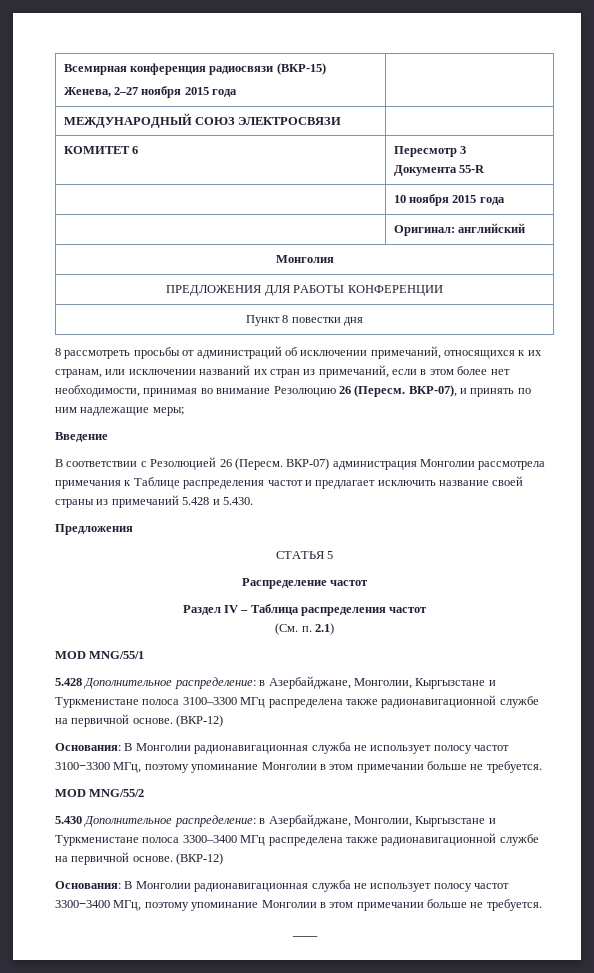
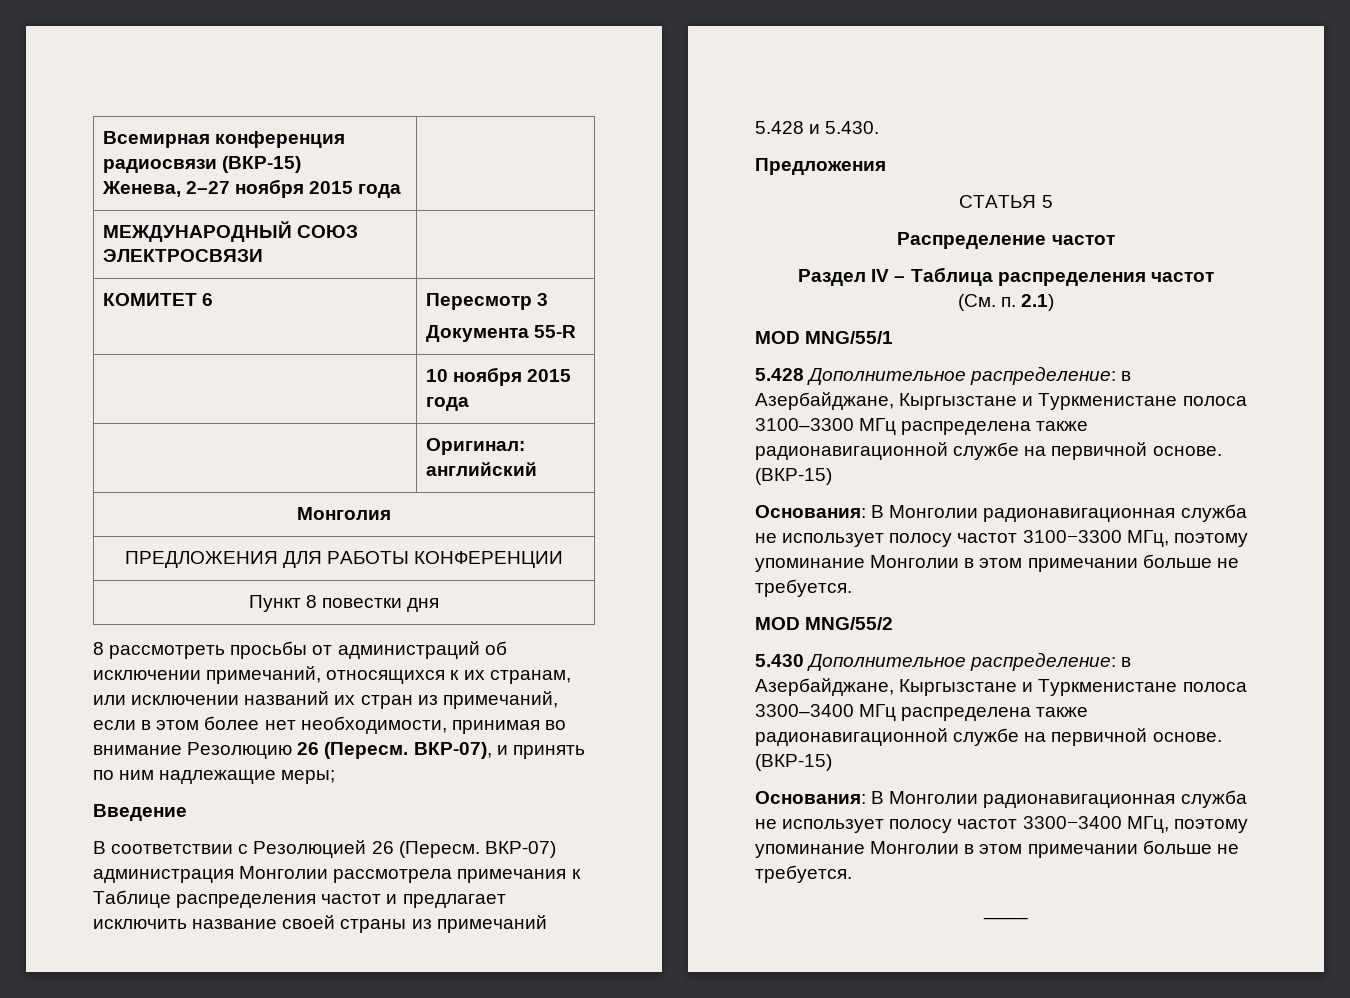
- 5.428 Дополнительное распределение: в Азербайджане, Монголии, Кыргызстане и Туркменистане полоса 3100–3300 МГц распределена также радионавигационной службе на первичной основе. (ВКР-12)
+ 5.428 Дополнительное распределение: в Азербайджане, Кыргызстане и Туркменистане полоса 3100–3300 МГц распределена также радионавигационной службе на первичной основе. (ВКР-15)
- 5.430 Дополнительное распределение: в Азербайджане, Монголии, Кыргызстане и Туркменистане полоса 3300–3400 МГц распределена также радионавигационной службе на первичной основе. (ВКР-12)
+ 5.430 Дополнительное распределение: в Азербайджане, Кыргызстане и Туркменистане полоса 3300–3400 МГц распределена также радионавигационной службе на первичной основе. (ВКР-15)

